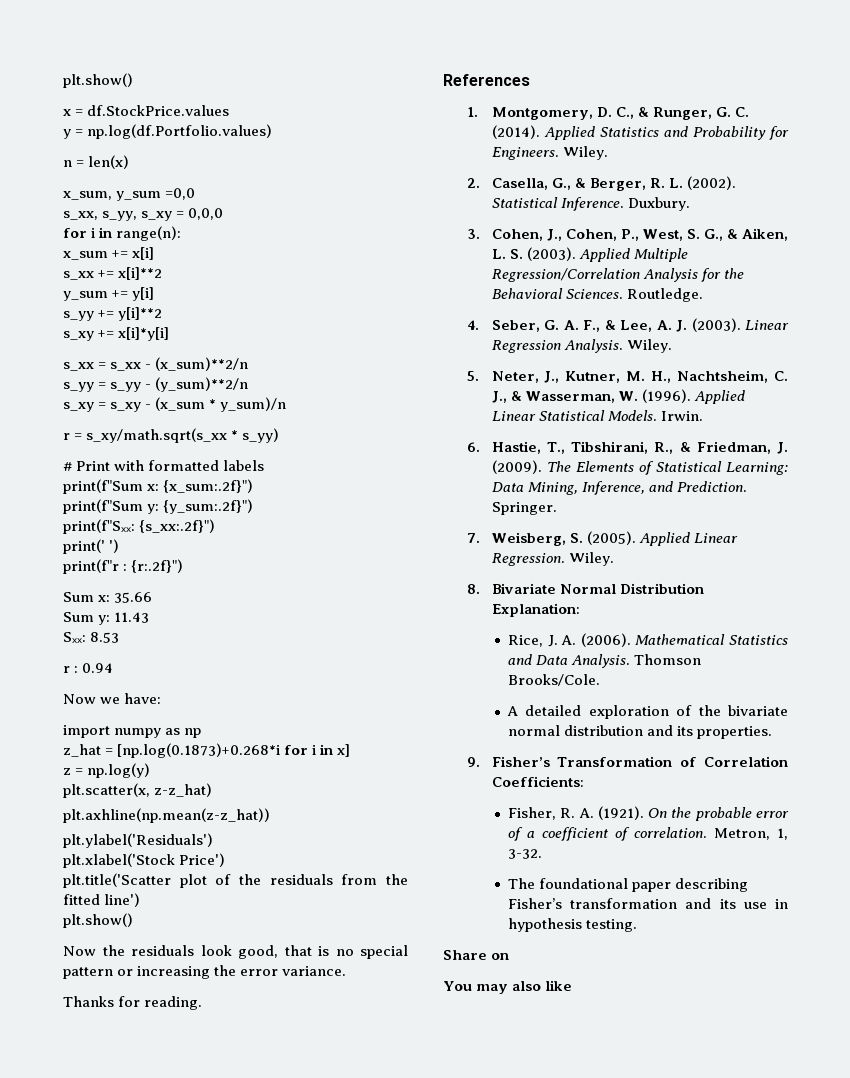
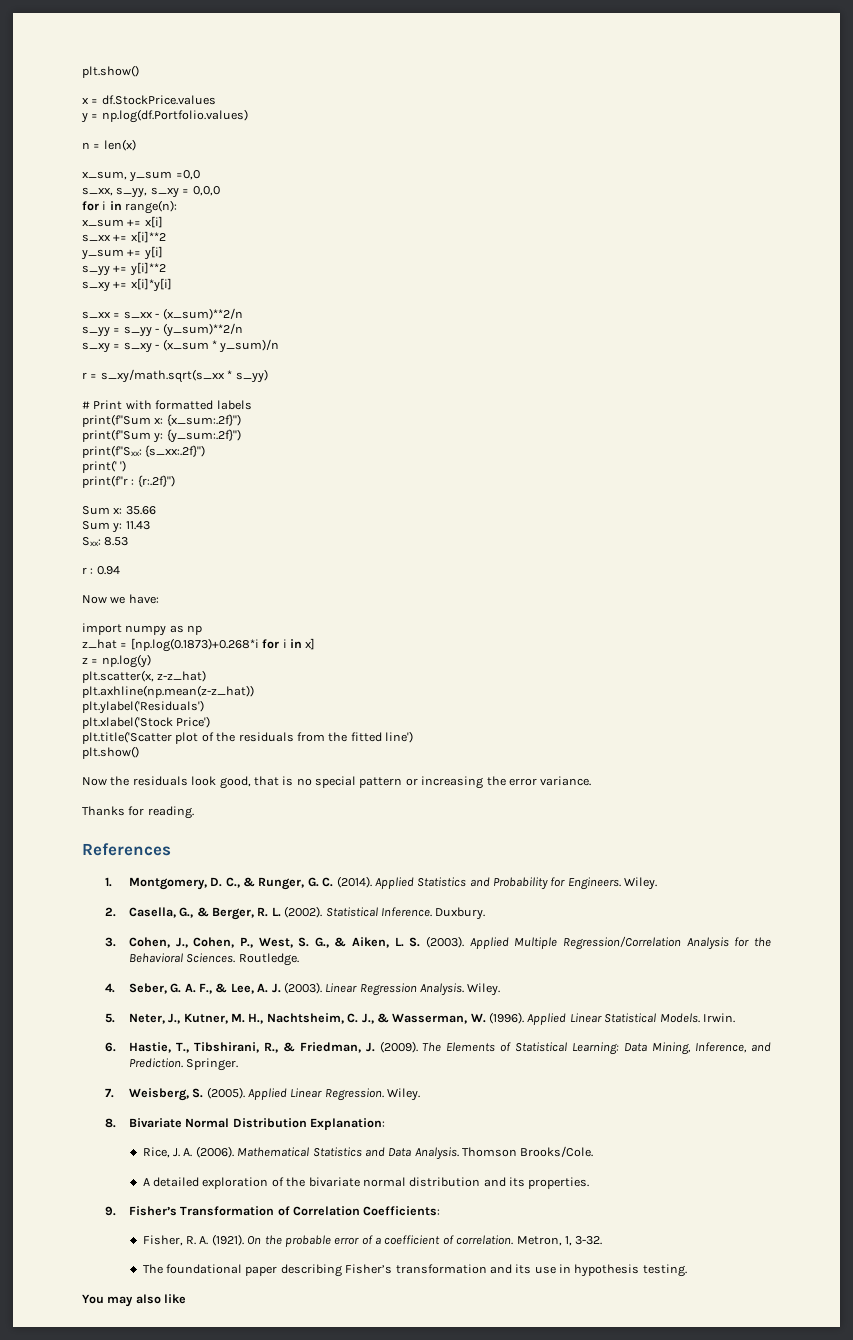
- Share on

